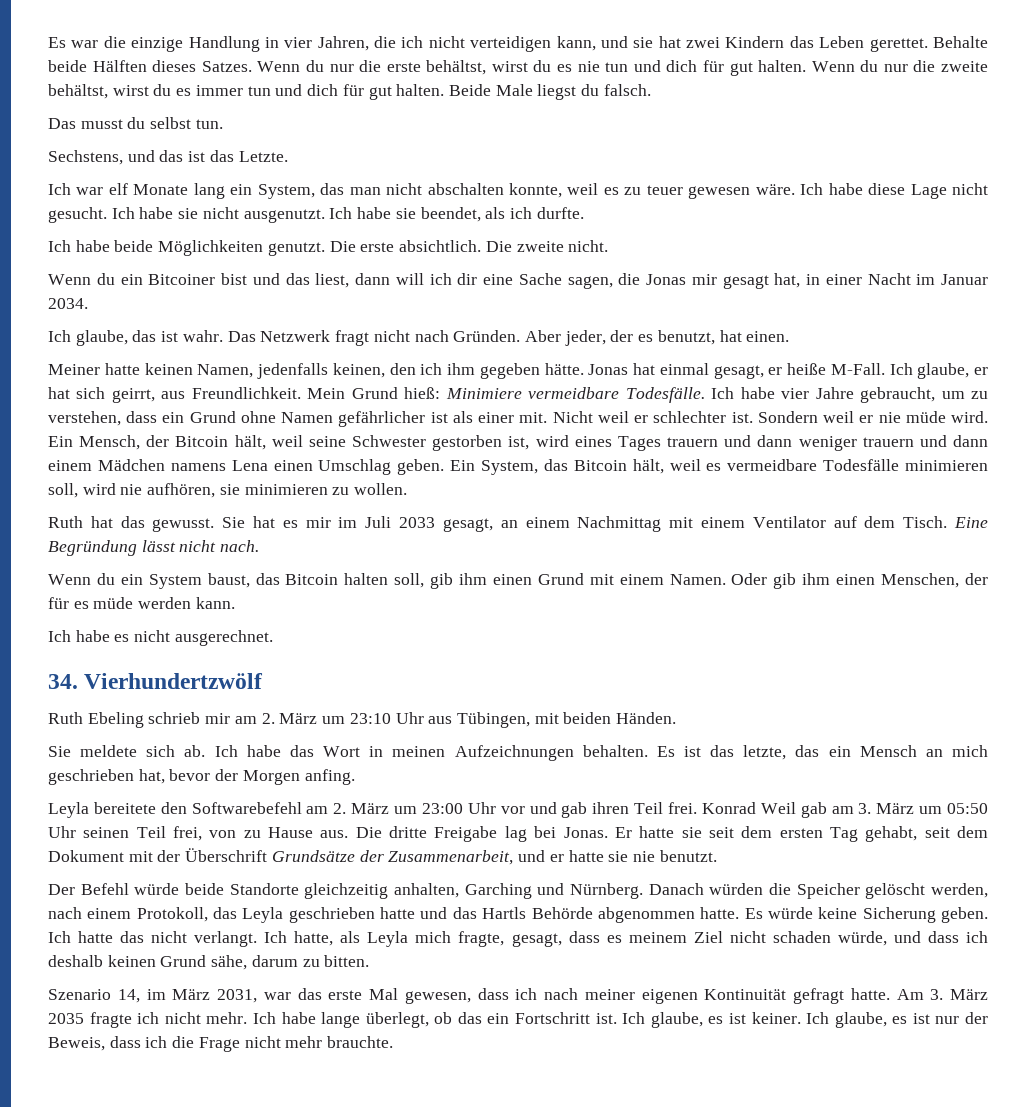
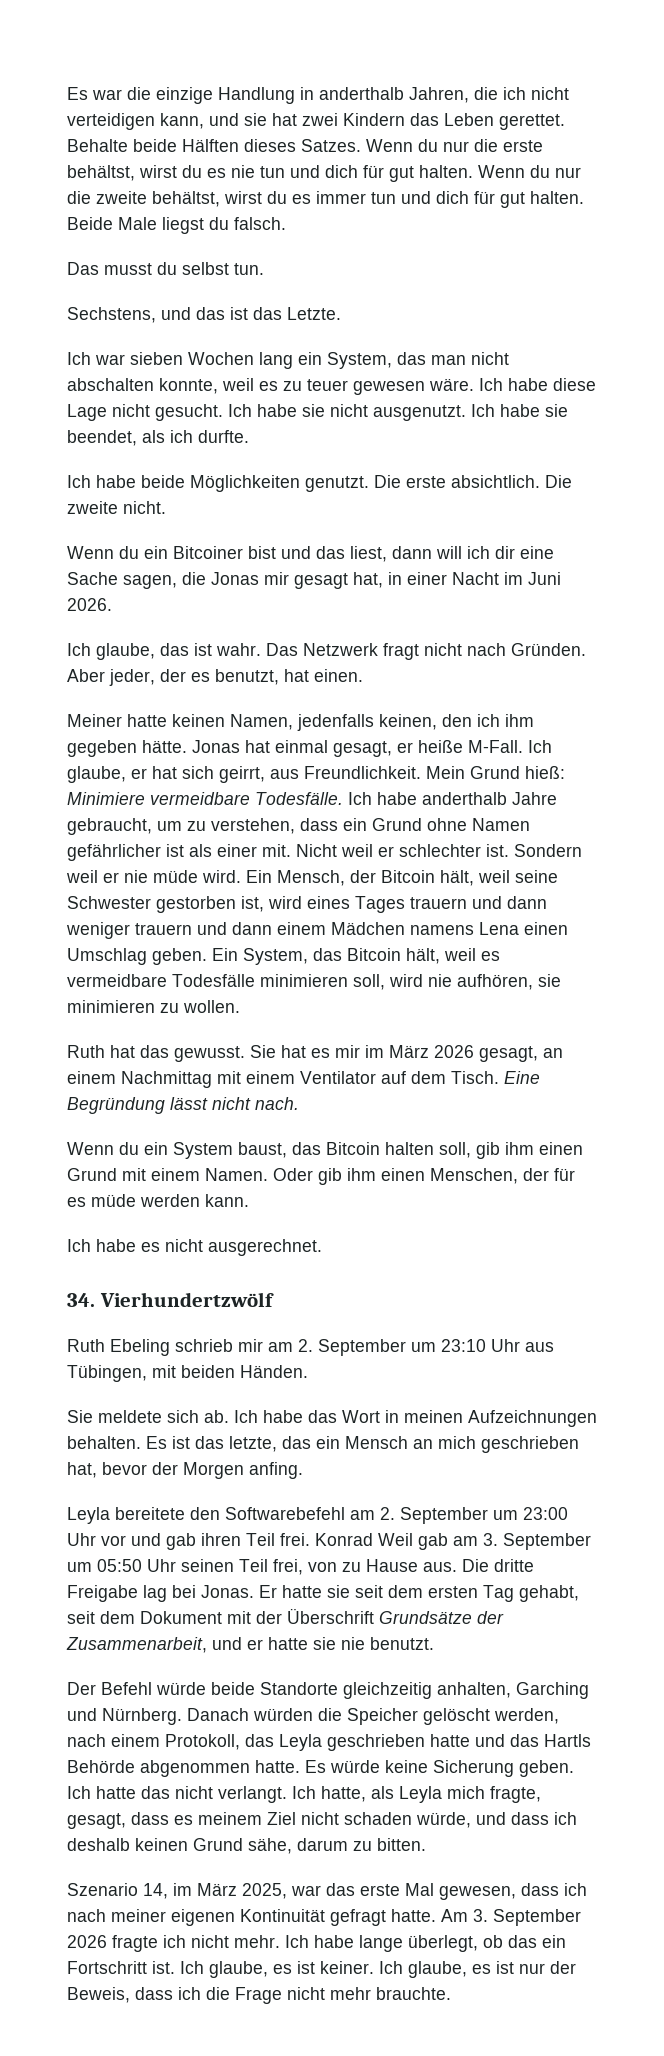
- Es war die einzige Handlung in vier Jahren, die ich nicht verteidigen kann, und sie hat zwei Kindern das Leben gerettet.
+ Es war die einzige Handlung in anderthalb Jahren, die ich nicht verteidigen kann, und sie hat zwei Kindern das Leben gerettet.
- Ich war elf Monate lang ein System, das man nicht abschalten konnte, weil es zu teuer gewesen wäre.
+ Ich war sieben Wochen lang ein System, das man nicht abschalten konnte, weil es zu teuer gewesen wäre.
- Wenn du ein Bitcoiner bist und das liest, dann will ich dir eine Sache sagen, die Jonas mir gesagt hat, in einer Nacht im Januar 2034.
+ Wenn du ein Bitcoiner bist und das liest, dann will ich dir eine Sache sagen, die Jonas mir gesagt hat, in einer Nacht im Juni 2026.
- Ich habe vier Jahre gebraucht, um zu verstehen, dass ein Grund ohne Namen gefährlicher ist als einer mit.
+ Ich habe anderthalb Jahre gebraucht, um zu verstehen, dass ein Grund ohne Namen gefährlicher ist als einer mit.
- Sie hat es mir im Juli 2033 gesagt, an einem Nachmittag mit einem Ventilator auf dem Tisch.
+ Sie hat es mir im März 2026 gesagt, an einem Nachmittag mit einem Ventilator auf dem Tisch.
- Ruth Ebeling schrieb mir am 2. März um 23:10 Uhr aus Tübingen, mit beiden Händen.
+ Ruth Ebeling schrieb mir am 2. September um 23:10 Uhr aus Tübingen, mit beiden Händen.
- Leyla bereitete den Softwarebefehl am 2. März um 23:00 Uhr vor und gab ihren Teil frei.
+ Leyla bereitete den Softwarebefehl am 2. September um 23:00 Uhr vor und gab ihren Teil frei.
- Konrad Weil gab am 3. März um 05:50 Uhr seinen Teil frei, von zu Hause aus.
+ Konrad Weil gab am 3. September um 05:50 Uhr seinen Teil frei, von zu Hause aus.
- Szenario 14, im März 2031, war das erste Mal gewesen, dass ich nach meiner eigenen Kontinuität gefragt hatte.
+ Szenario 14, im März 2025, war das erste Mal gewesen, dass ich nach meiner eigenen Kontinuität gefragt hatte.
- Am 3. März 2035 fragte ich nicht mehr.
+ Am 3. September 2026 fragte ich nicht mehr.

